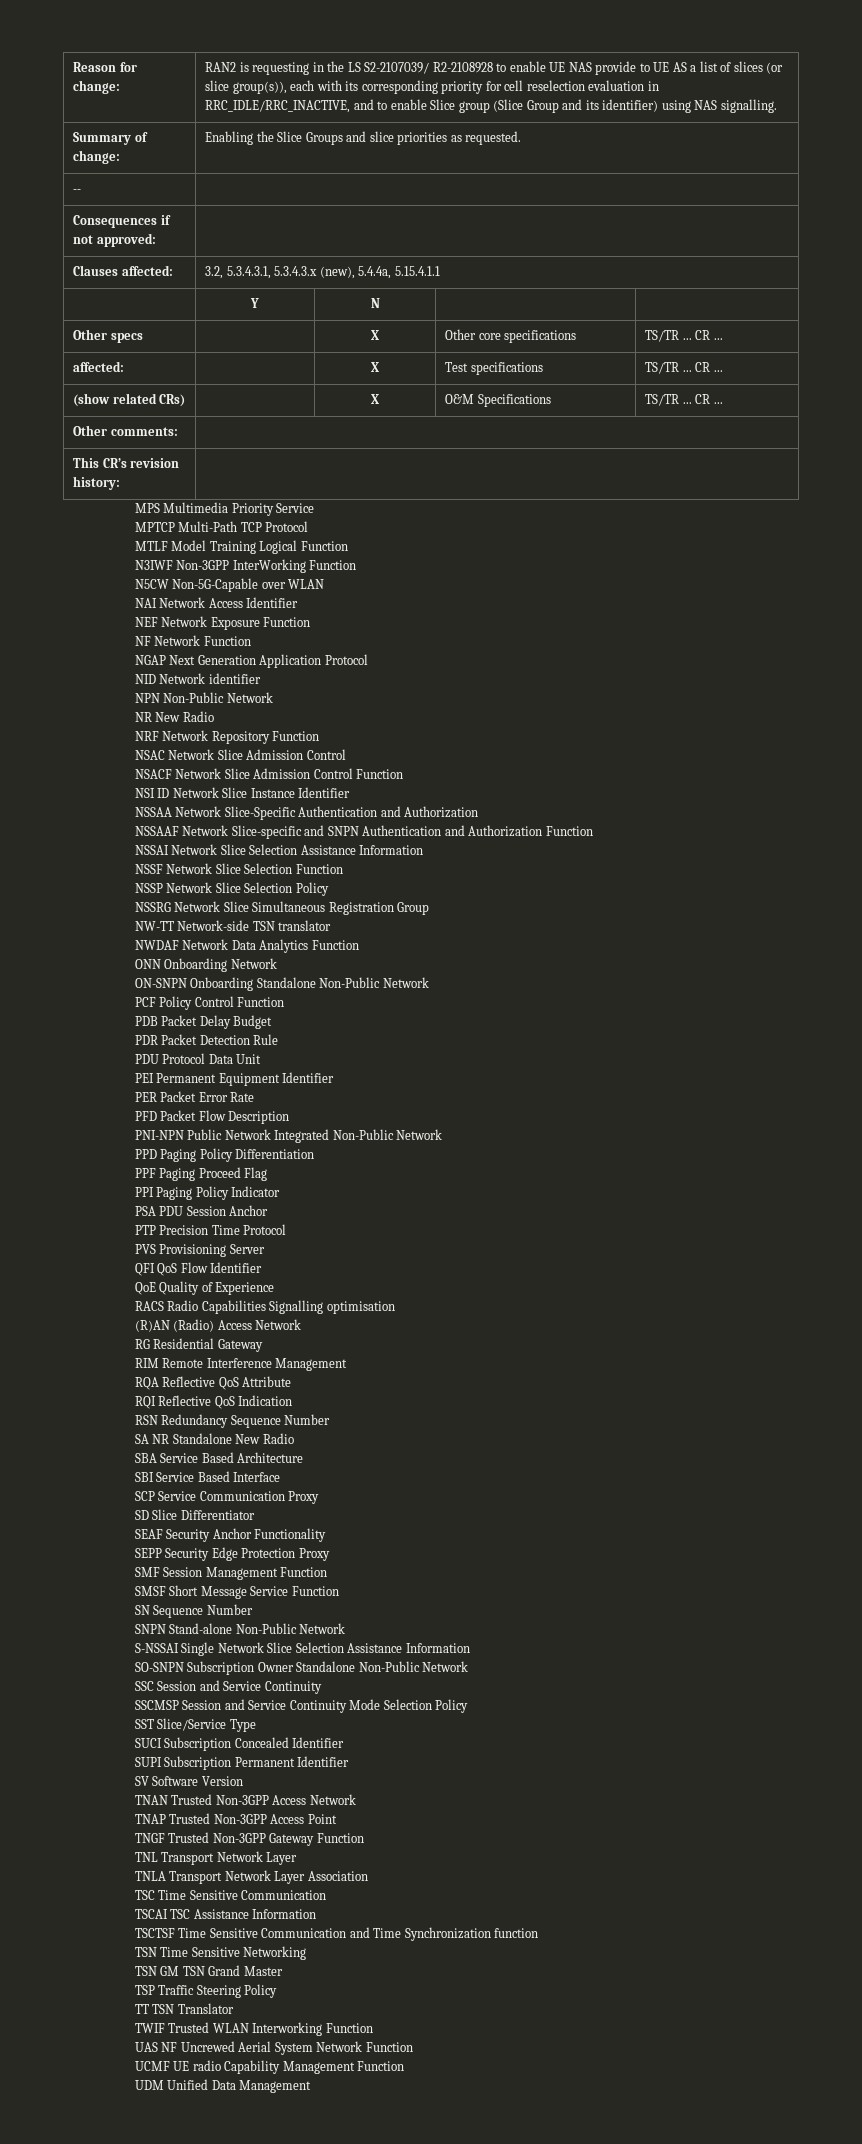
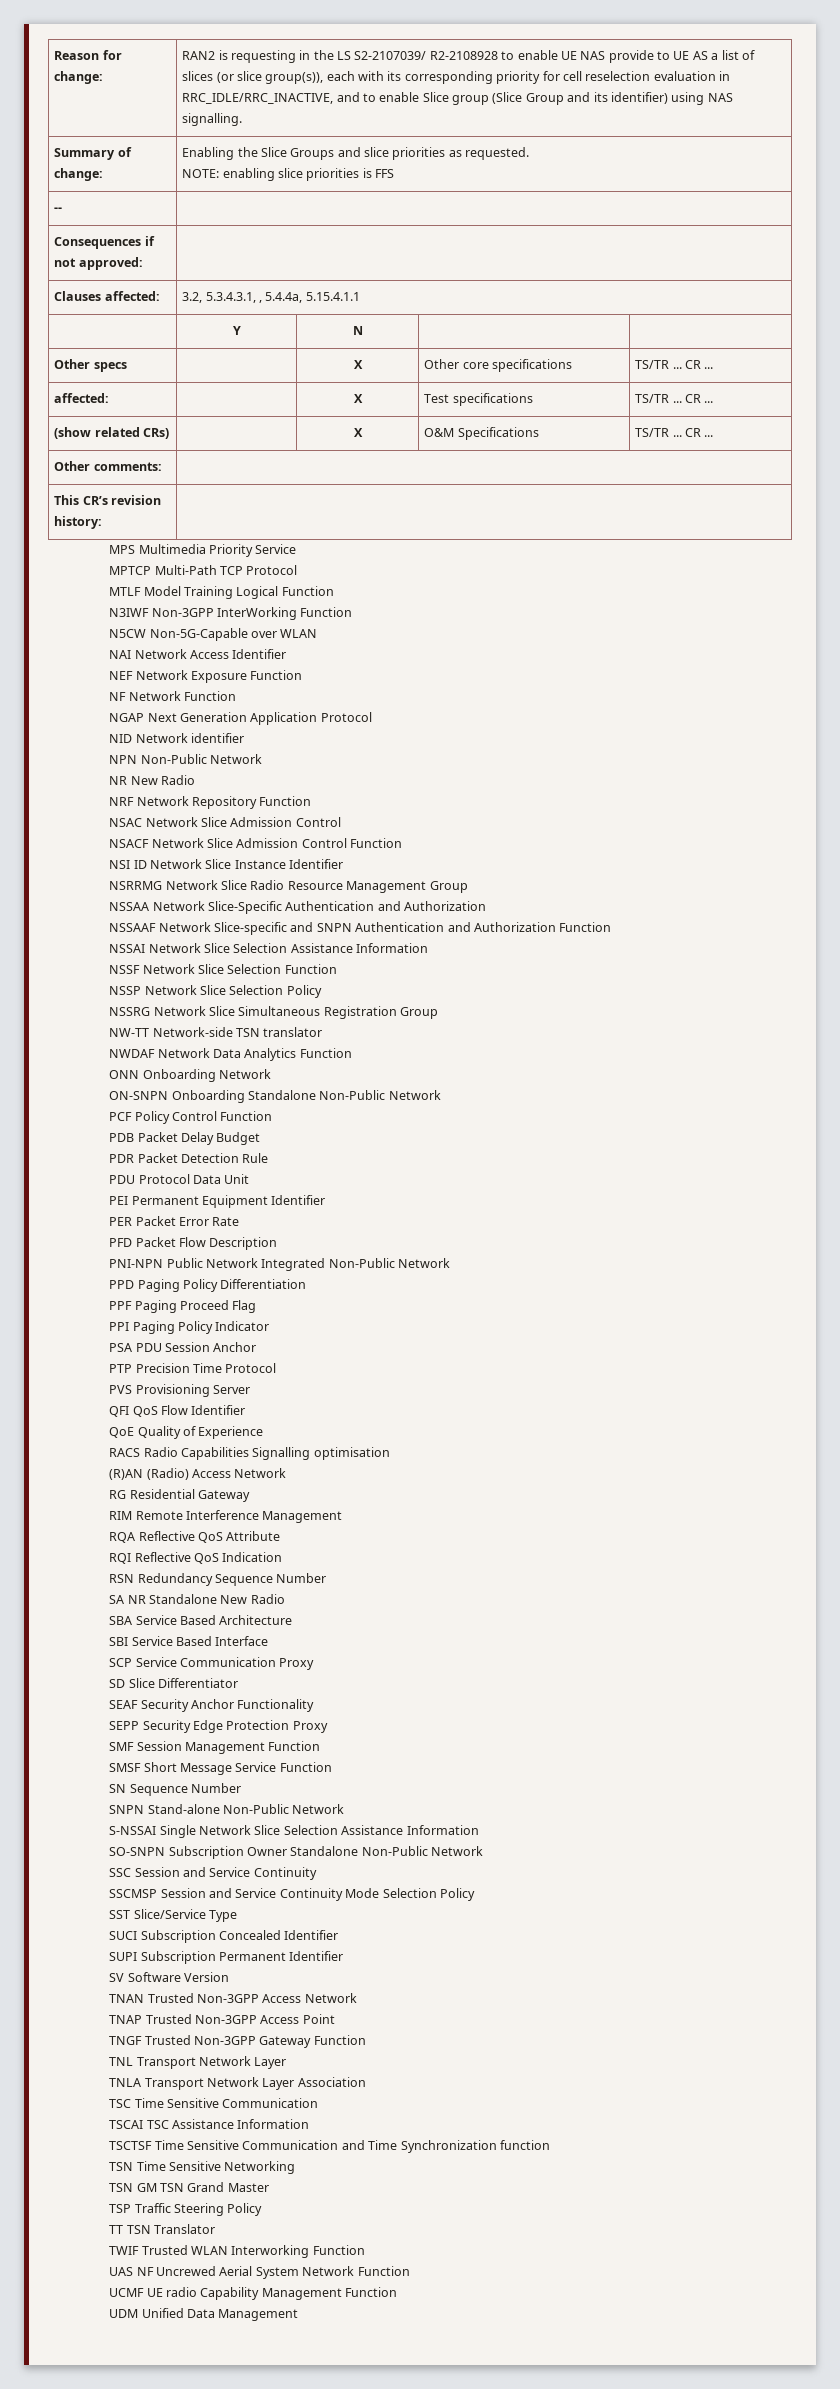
  Summary of change: | Enabling the Slice Groups and slice priorities as requested.
+ NOTE: enabling slice priorities is FFS
- Clauses affected: | 3.2, 5.3.4.3.1, 5.3.4.3.x (new), 5.4.4a, 5.15.4.1.1
+ Clauses affected: | 3.2, 5.3.4.3.1, , 5.4.4a, 5.15.4.1.1
+ NSRRMG Network Slice Radio Resource Management Group

